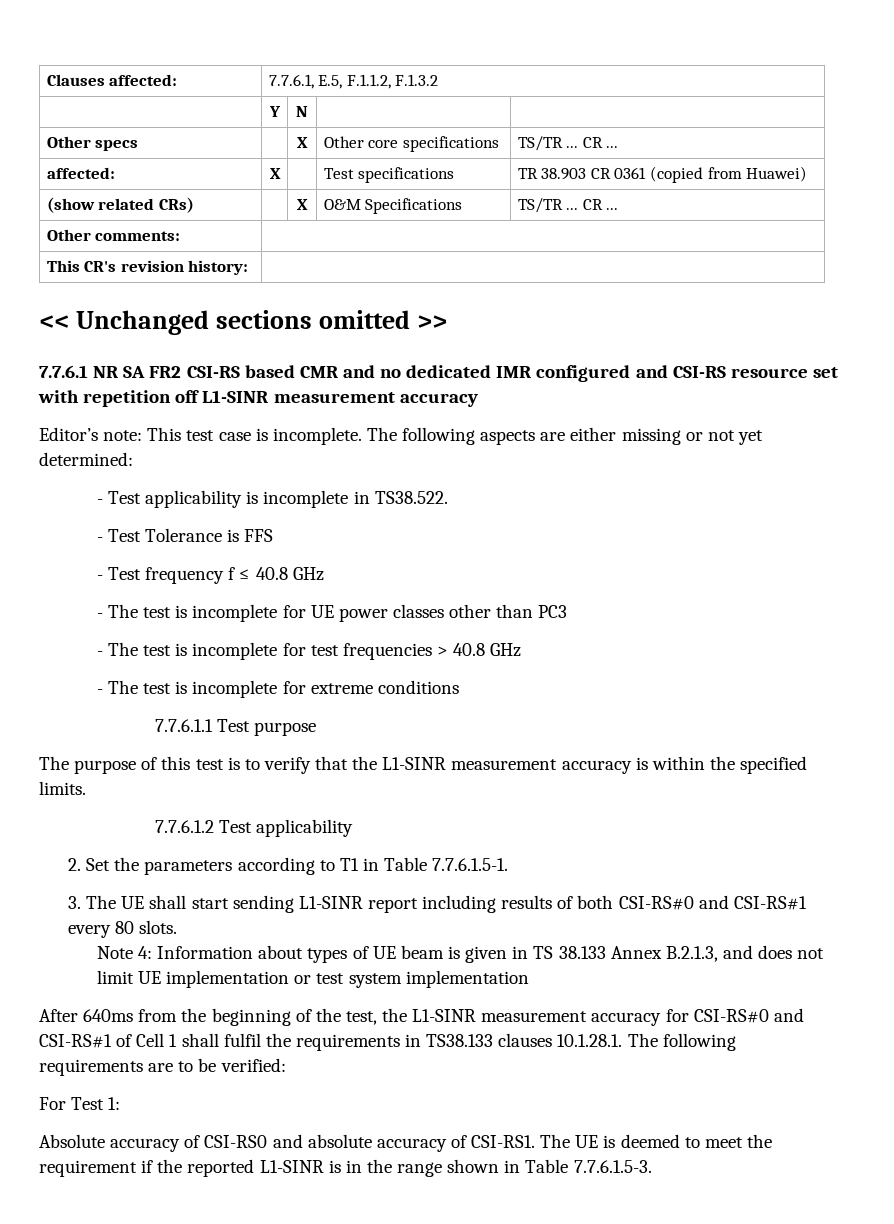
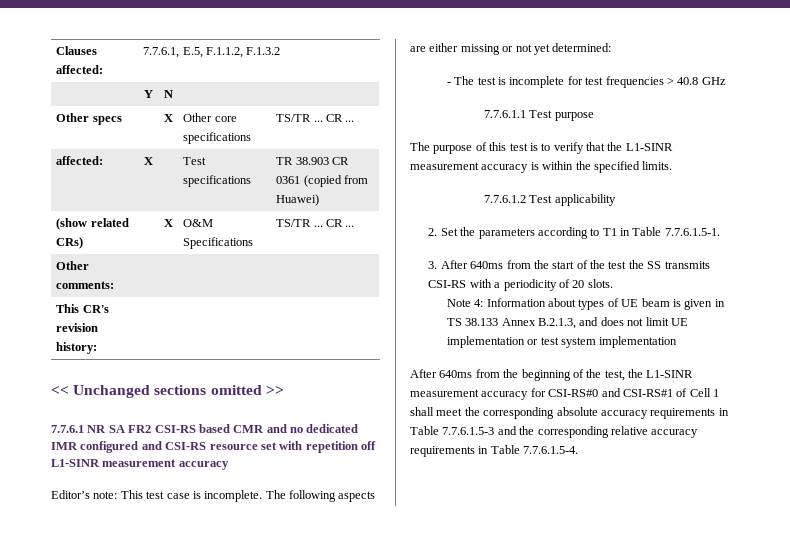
- - Test applicability is incomplete in TS38.522.
- - Test Tolerance is FFS
- - Test frequency f ≤ 40.8 GHz
- - The test is incomplete for UE power classes other than PC3
- - The test is incomplete for extreme conditions
- 3. The UE shall start sending L1-SINR report including results of both CSI-RS#0 and CSI-RS#1 every 80 slots.
+ 3. After 640ms from the start of the test the SS transmits CSI-RS with a periodicity of 20 slots.
- After 640ms from the beginning of the test, the L1-SINR measurement accuracy for CSI-RS#0 and CSI-RS#1 of Cell 1 shall fulfil the requirements in TS38.133 clauses 10.1.28.1. The following requirements are to be verified:
- For Test 1:
- Absolute accuracy of CSI-RS0 and absolute accuracy of CSI-RS1. The UE is deemed to meet the requirement if the reported L1-SINR is in the range shown in Table 7.7.6.1.5-3.
+ After 640ms from the beginning of the test, the L1-SINR measurement accuracy for CSI-RS#0 and CSI-RS#1 of Cell 1 shall meet the corresponding absolute accuracy requirements in Table 7.7.6.1.5-3 and the corresponding relative accuracy requirements in Table 7.7.6.1.5-4.

